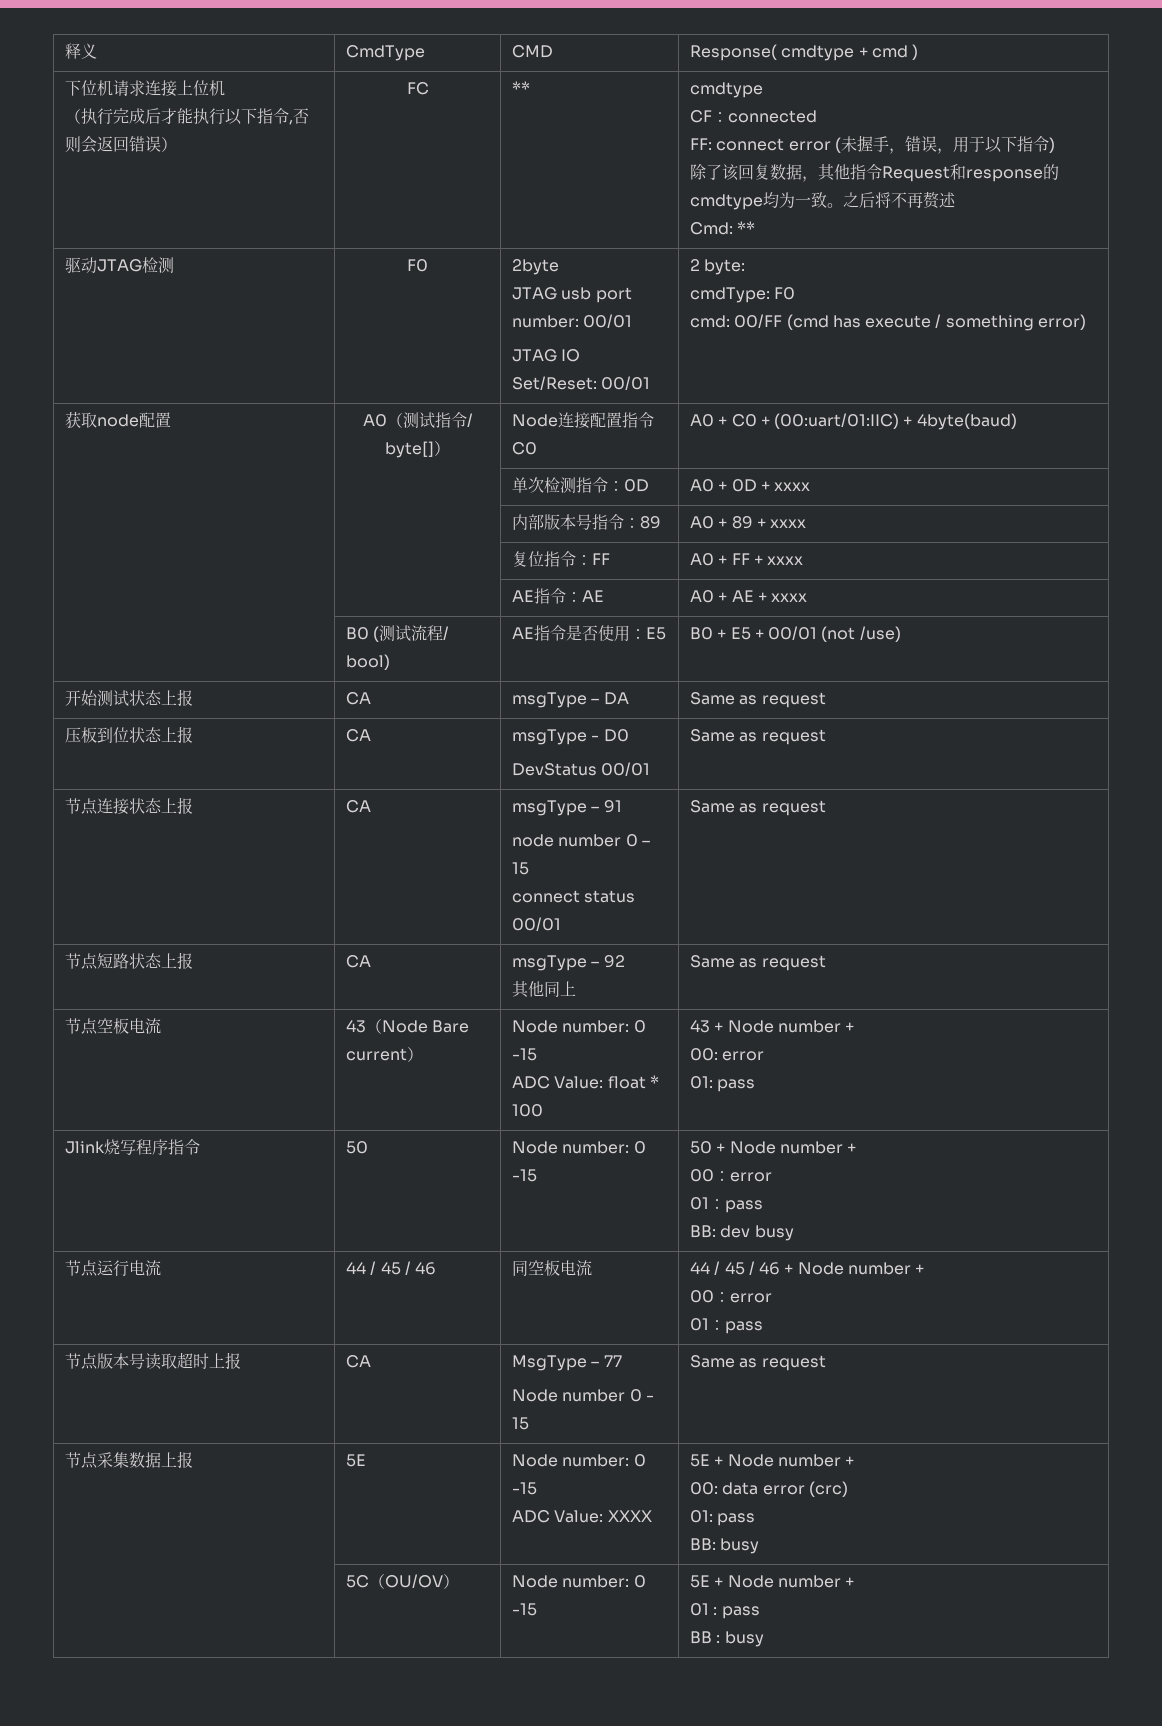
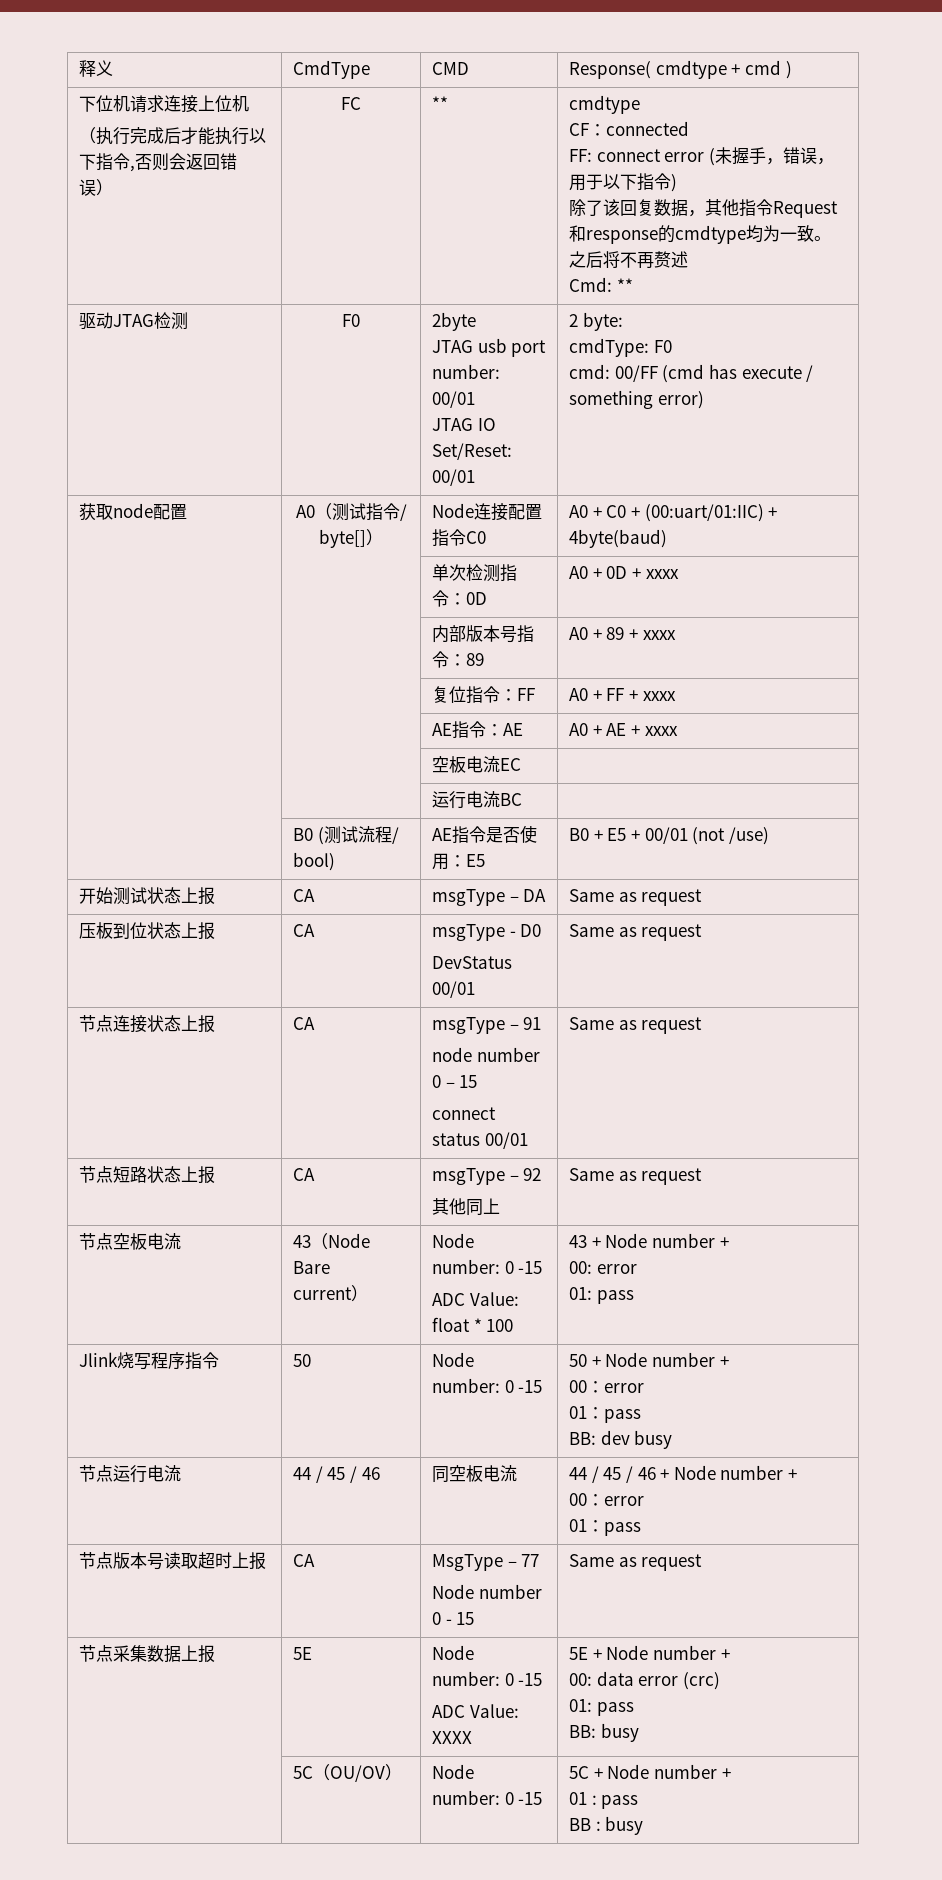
+ | | 空板电流EC |
+ | | 运行电流BC |
- | 5C（OU/OV） | Node number: 0 -15 | 5E + Node number +
+ | 5C（OU/OV） | Node number: 0 -15 | 5C + Node number +

